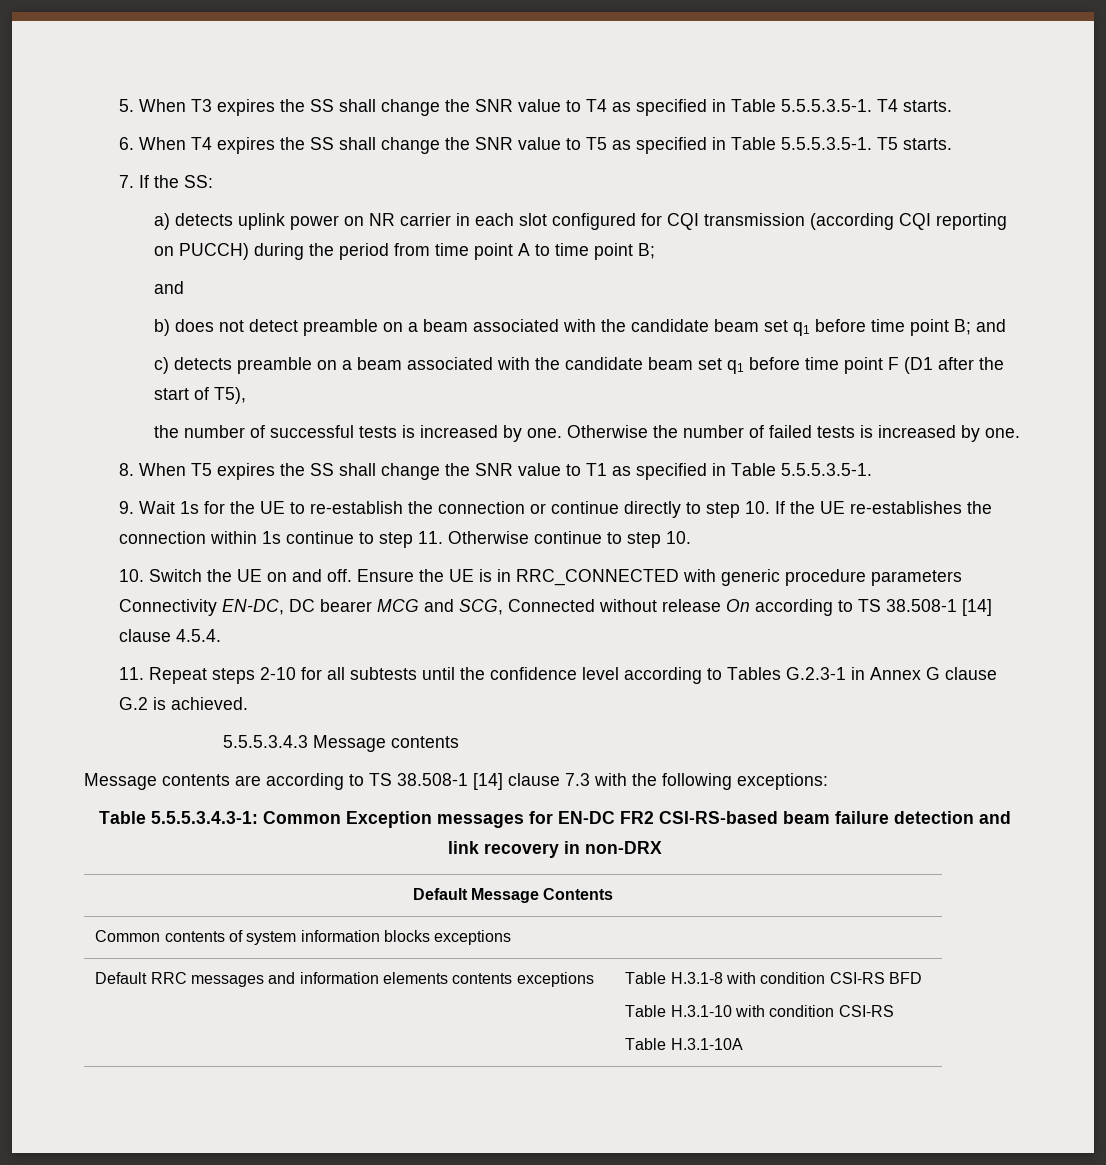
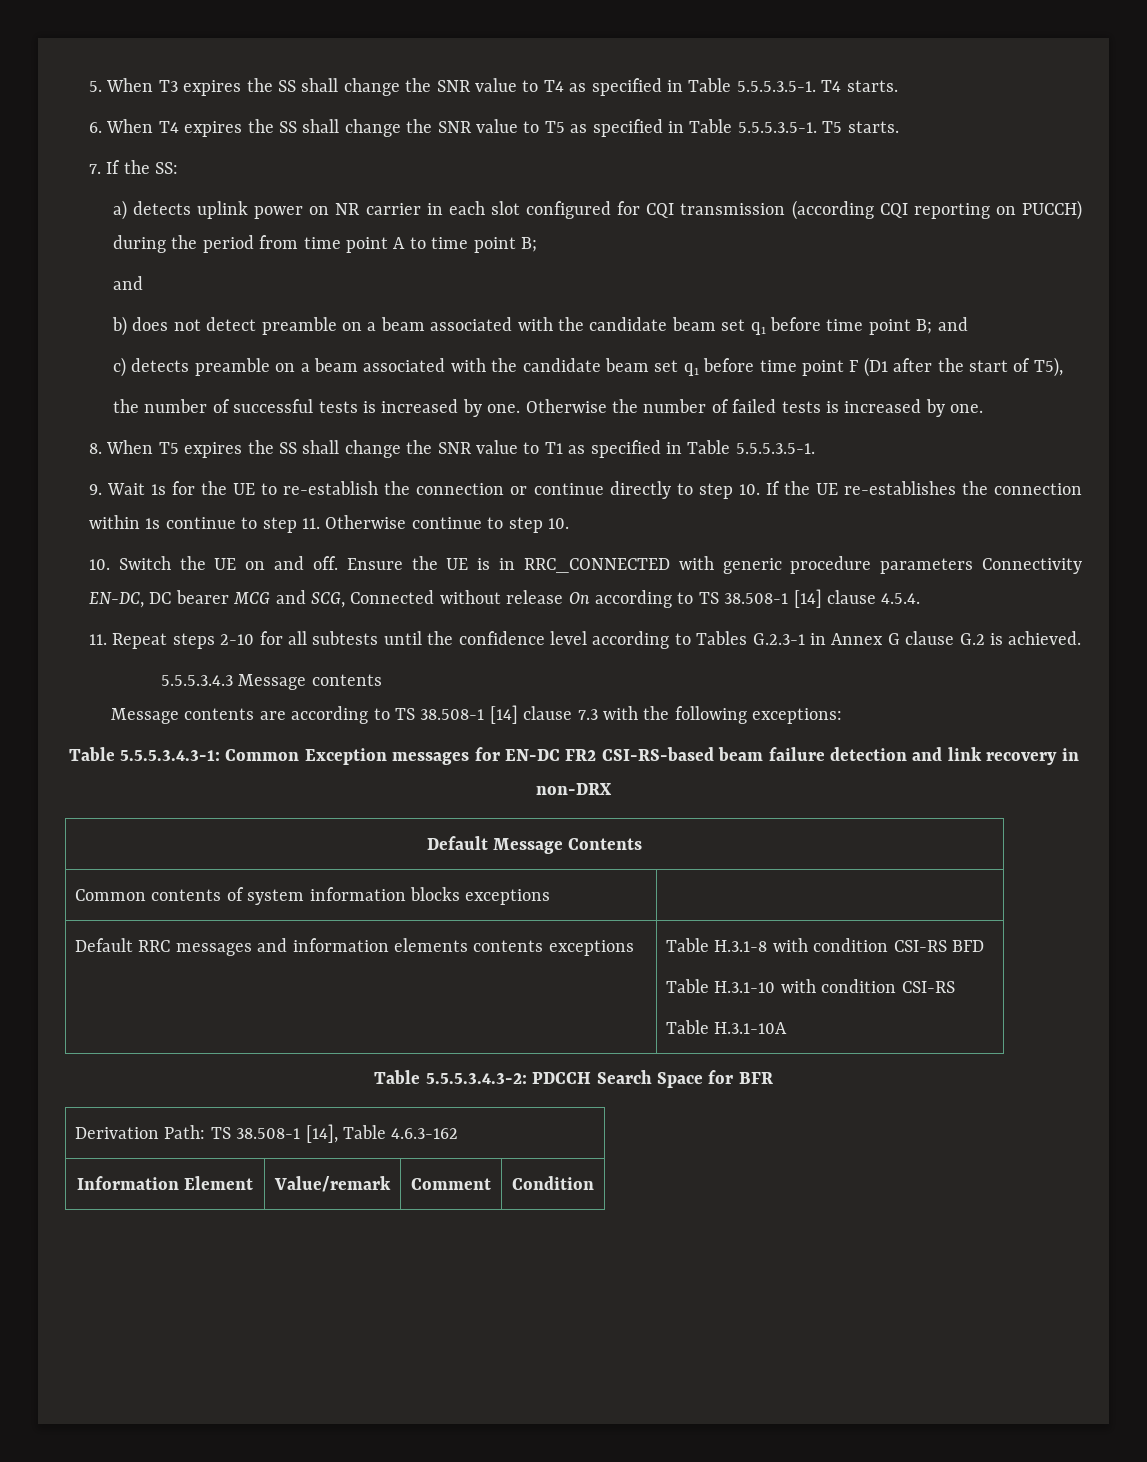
+ Table 5.5.5.3.4.3-2: PDCCH Search Space for BFR
+ Derivation Path: TS 38.508-1 [14], Table 4.6.3-162
+ Information Element | Value/remark | Comment | Condition

